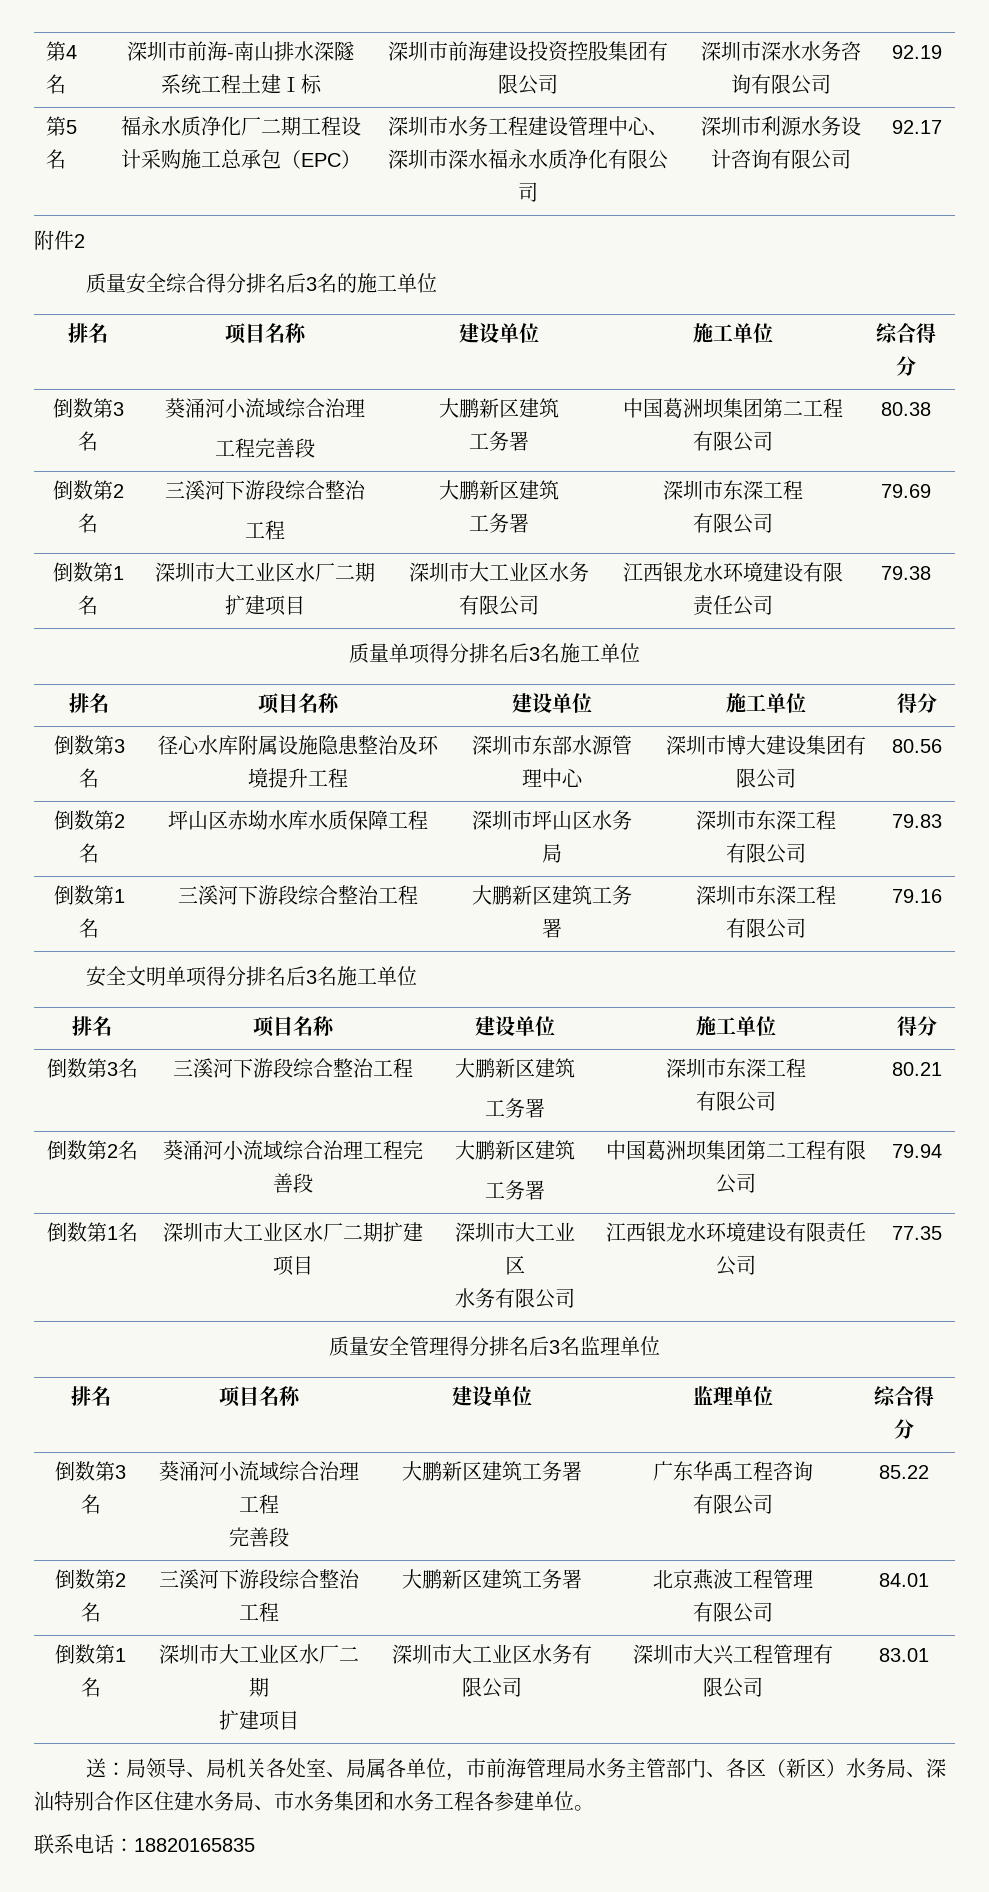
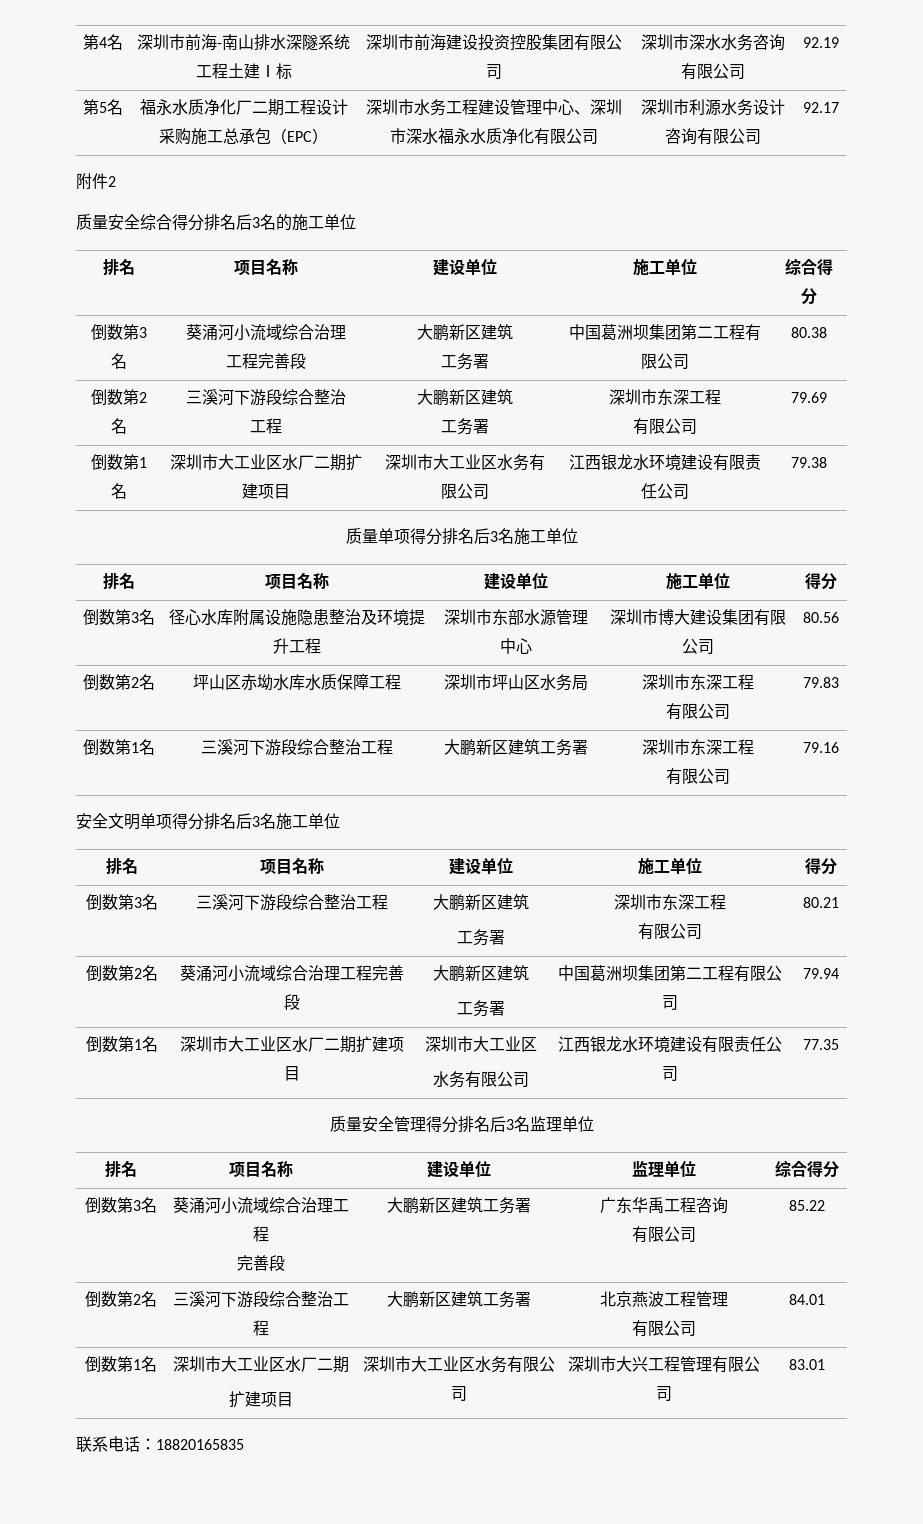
- 送：局领导、局机关各处室、局属各单位，市前海管理局水务主管部门、各区（新区）水务局、深汕特别合作区住建水务局、市水务集团和水务工程各参建单位。

